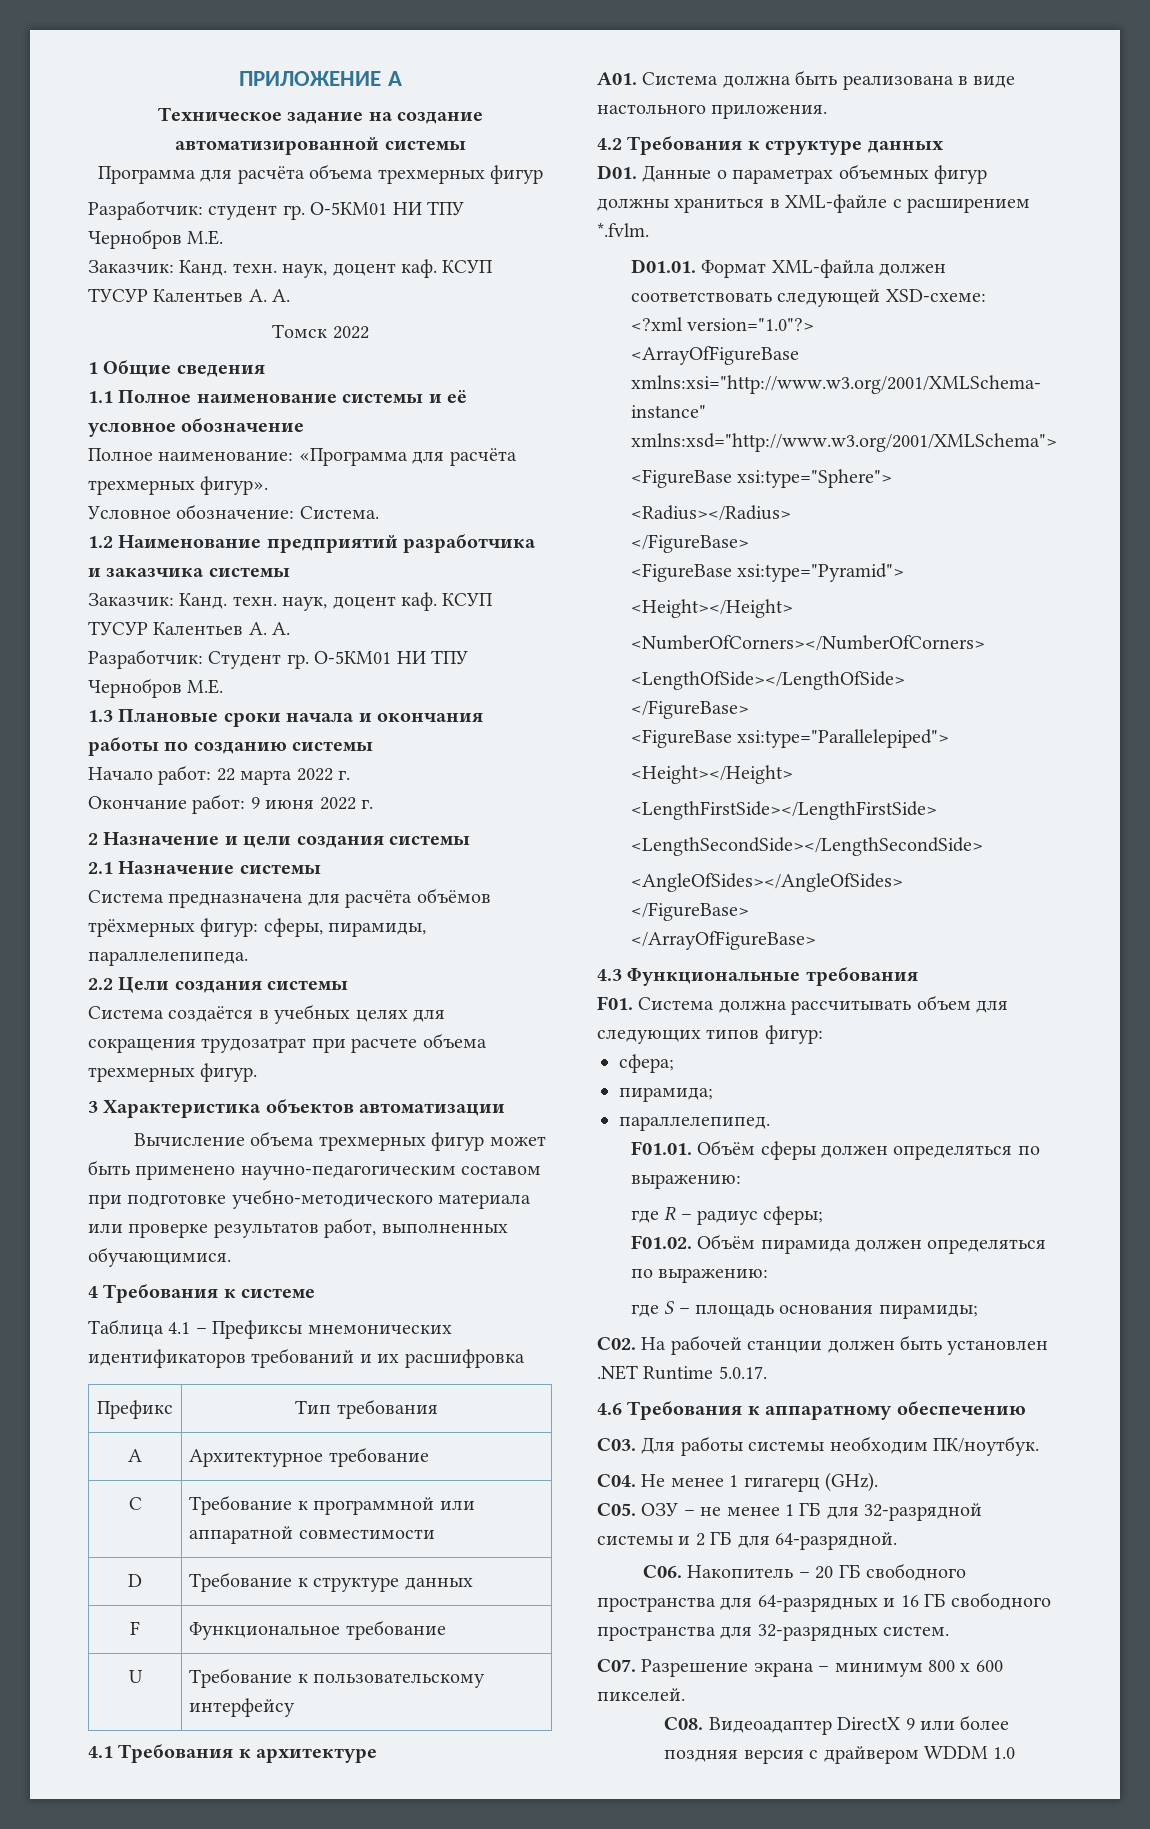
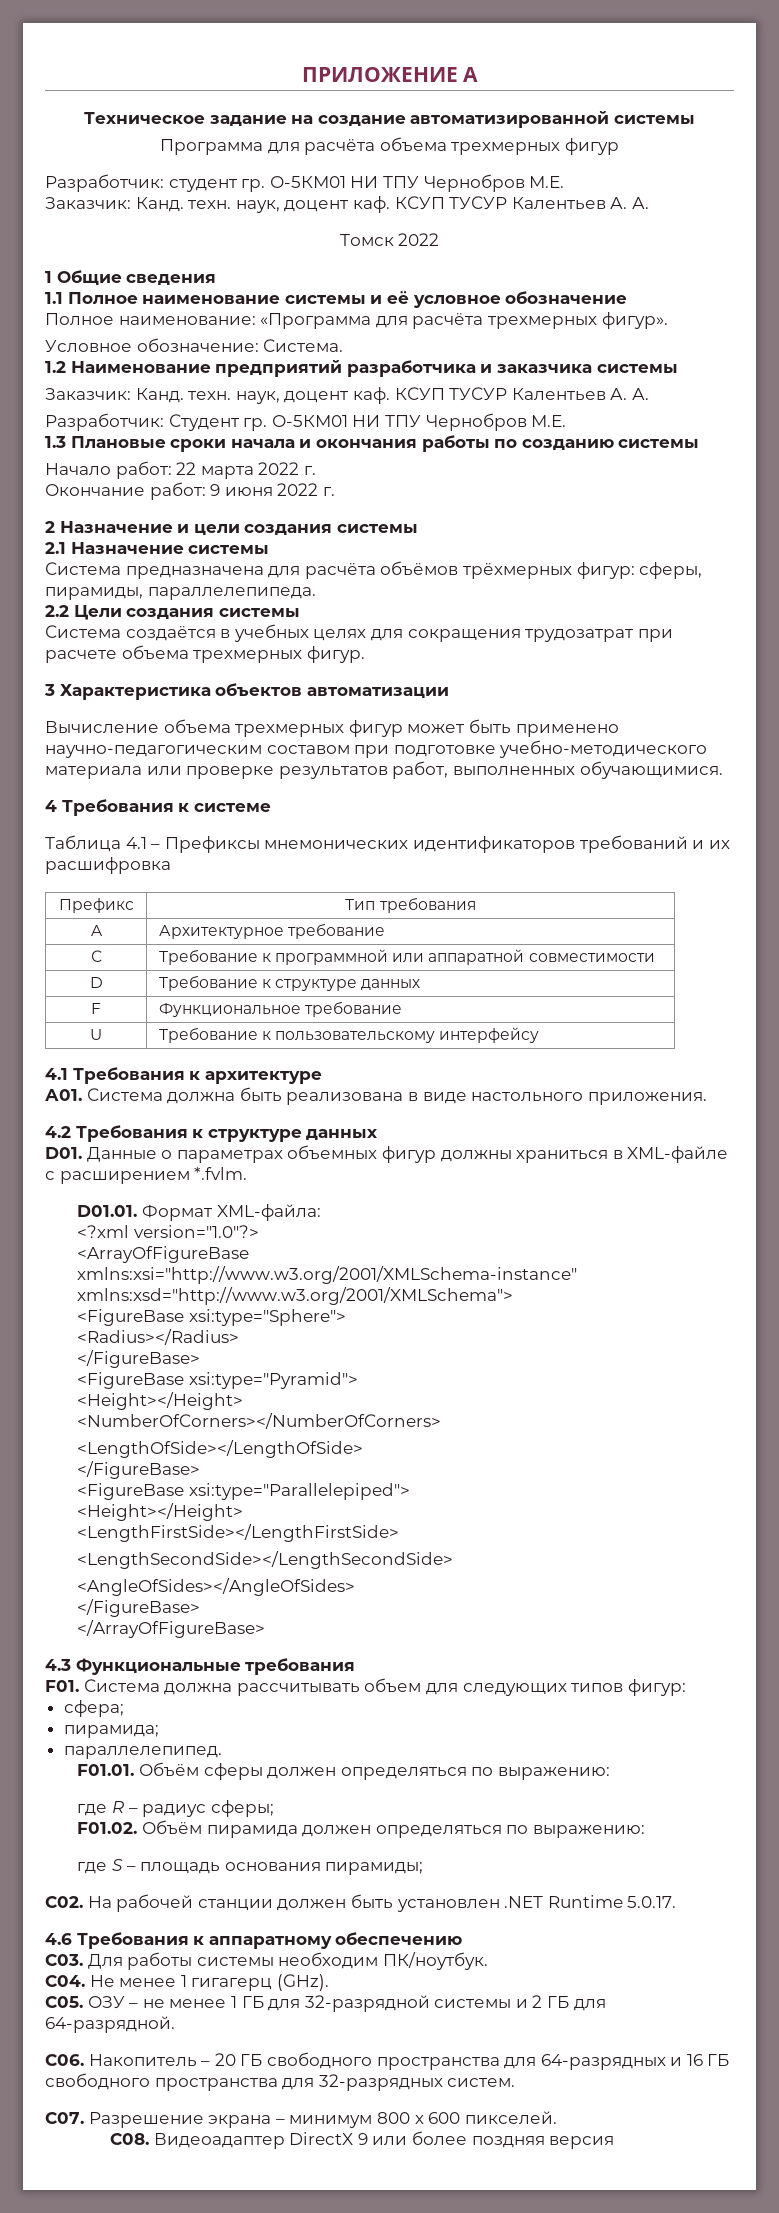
- D01.01. Формат XML-файла должен соответствовать следующей XSD-схеме:
+ D01.01. Формат XML-файла:
- C08. Видеоадаптер DirectX 9 или более поздняя версия с драйвером WDDM 1.0
+ C08. Видеоадаптер DirectX 9 или более поздняя версия

